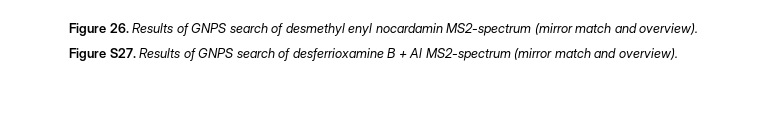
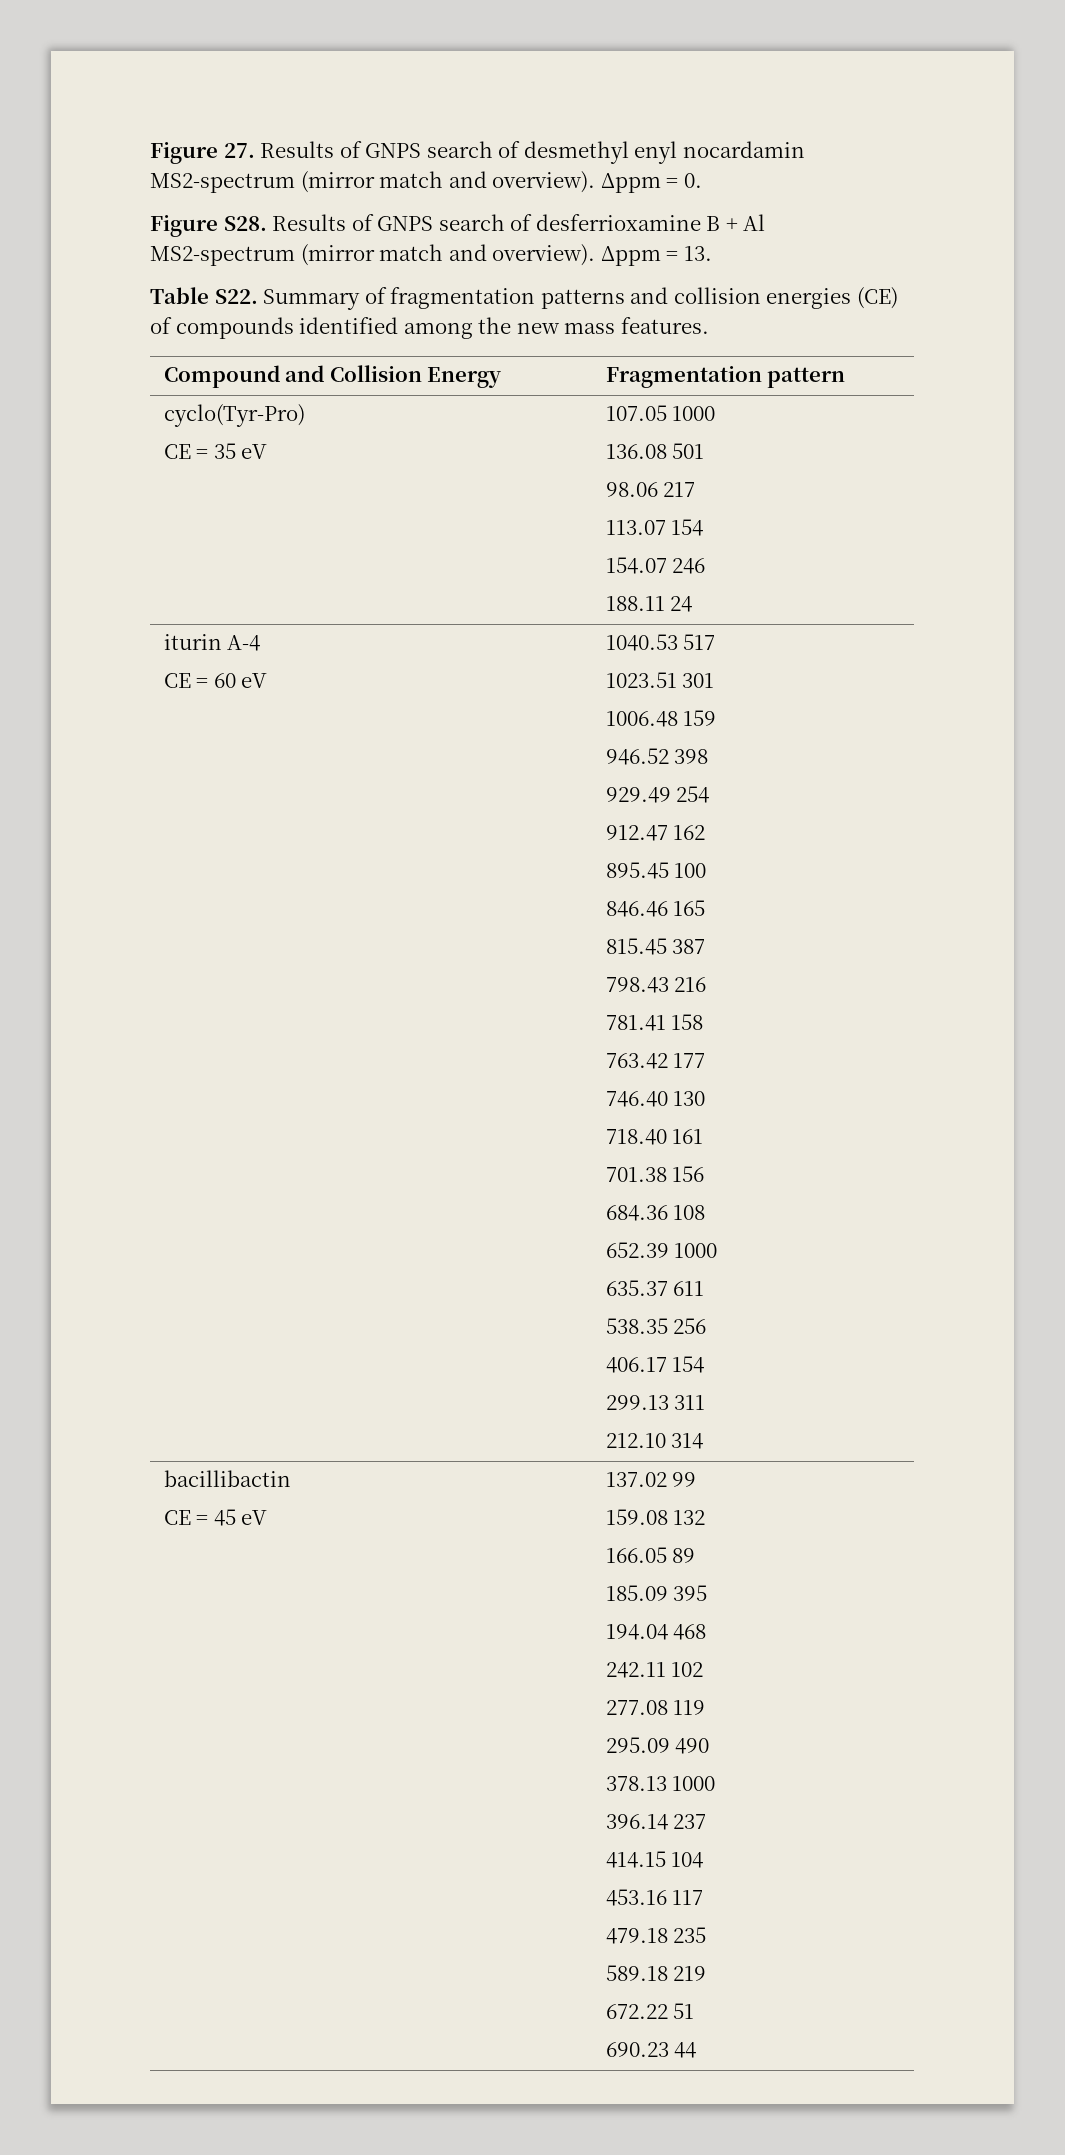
- Figure 26. Results of GNPS search of desmethyl enyl nocardamin MS2-spectrum (mirror match and overview).
- Figure S27. Results of GNPS search of desferrioxamine B + Al MS2-spectrum (mirror match and overview).
+ Figure 27. Results of GNPS search of desmethyl enyl nocardamin MS2-spectrum (mirror match and overview). Δppm = 0.
+ Figure S28. Results of GNPS search of desferrioxamine B + Al MS2-spectrum (mirror match and overview).
+ Δppm = 13.
+ Table S22. Summary of fragmentation patterns and collision energies (CE) of compounds identified among the new mass features.
+ Compound and Collision Energy | Fragmentation pattern
+ cyclo(Tyr-Pro)
+ CE = 35 eV | 107.05 1000
+ 136.08 501
+ 98.06 217
+ 113.07 154
+ 154.07 246
+ 188.11 24
+ iturin A-4
+ CE = 60 eV | 1040.53 517
+ 1023.51 301
+ 1006.48 159
+ 946.52 398
+ 929.49 254
+ 912.47 162
+ 895.45 100
+ 846.46 165
+ 815.45 387
+ 798.43 216
+ 781.41 158
+ 763.42 177
+ 746.40 130
+ 718.40 161
+ 701.38 156
+ 684.36 108
+ 652.39 1000
+ 635.37 611
+ 538.35 256
+ 406.17 154
+ 299.13 311
+ 212.10 314
+ bacillibactin
+ CE = 45 eV | 137.02 99
+ 159.08 132
+ 166.05 89
+ 185.09 395
+ 194.04 468
+ 242.11 102
+ 277.08 119
+ 295.09 490
+ 378.13 1000
+ 396.14 237
+ 414.15 104
+ 453.16 117
+ 479.18 235
+ 589.18 219
+ 672.22 51
+ 690.23 44

